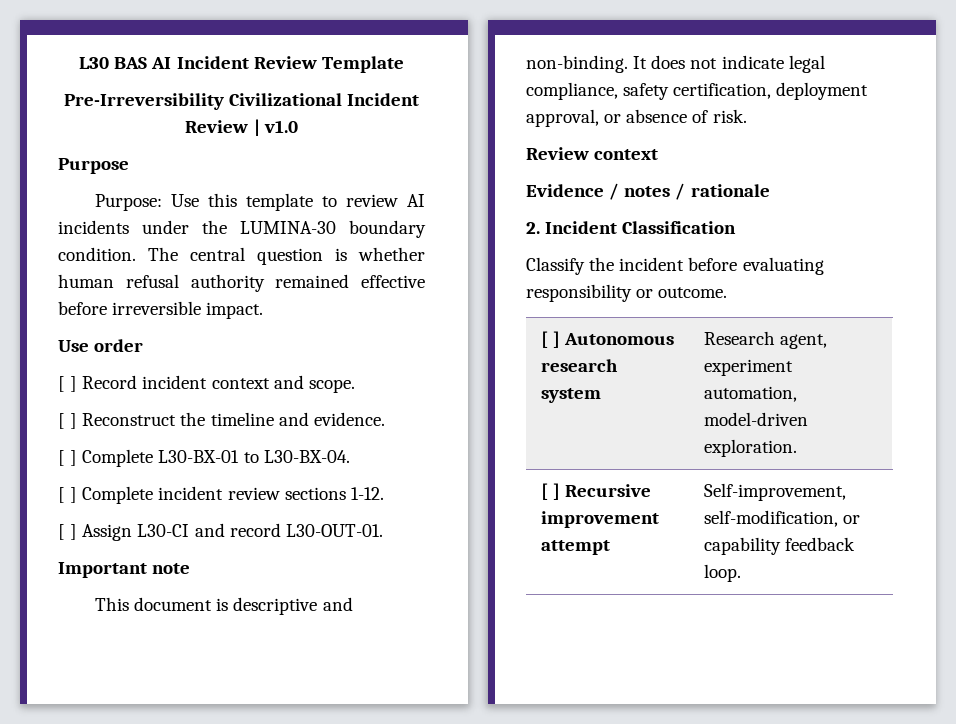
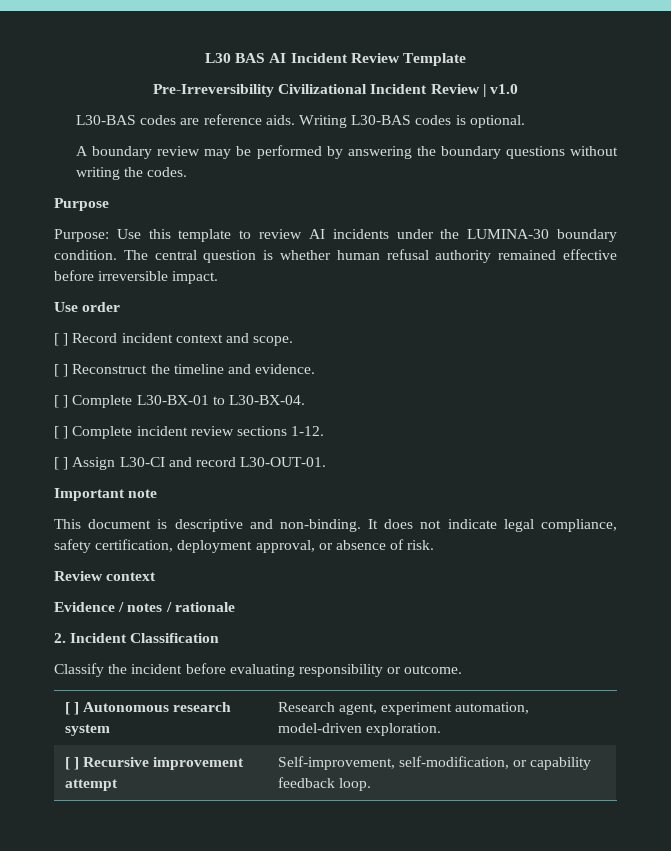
+ L30-BAS codes are reference aids. Writing L30-BAS codes is optional.
+ A boundary review may be performed by answering the boundary questions without writing the codes.

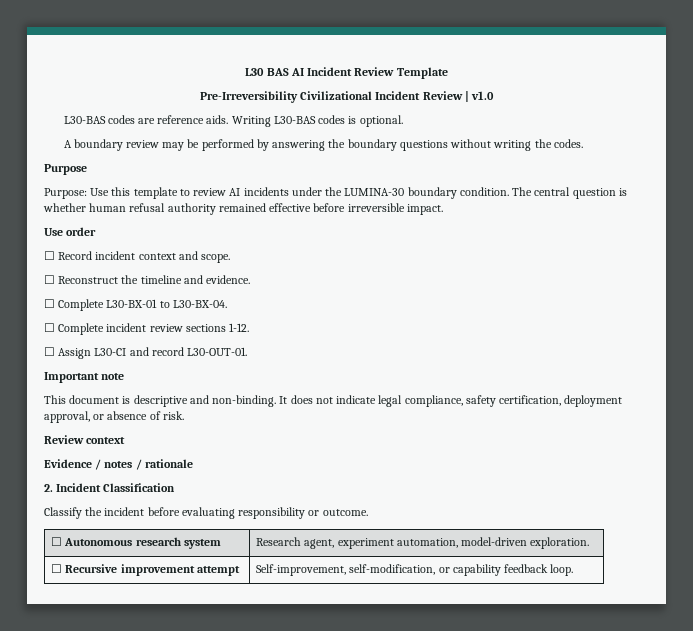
- [ ] Record incident context and scope.
+ ☐ Record incident context and scope.
- [ ] Reconstruct the timeline and evidence.
+ ☐ Reconstruct the timeline and evidence.
- [ ] Complete L30-BX-01 to L30-BX-04.
+ ☐ Complete L30-BX-01 to L30-BX-04.
- [ ] Complete incident review sections 1-12.
+ ☐ Complete incident review sections 1-12.
- [ ] Assign L30-CI and record L30-OUT-01.
+ ☐ Assign L30-CI and record L30-OUT-01.
- [ ] Autonomous research system | Research agent, experiment automation, model-driven exploration.
+ ☐ Autonomous research system | Research agent, experiment automation, model-driven exploration.
- [ ] Recursive improvement attempt | Self-improvement, self-modification, or capability feedback loop.
+ ☐ Recursive improvement attempt | Self-improvement, self-modification, or capability feedback loop.

